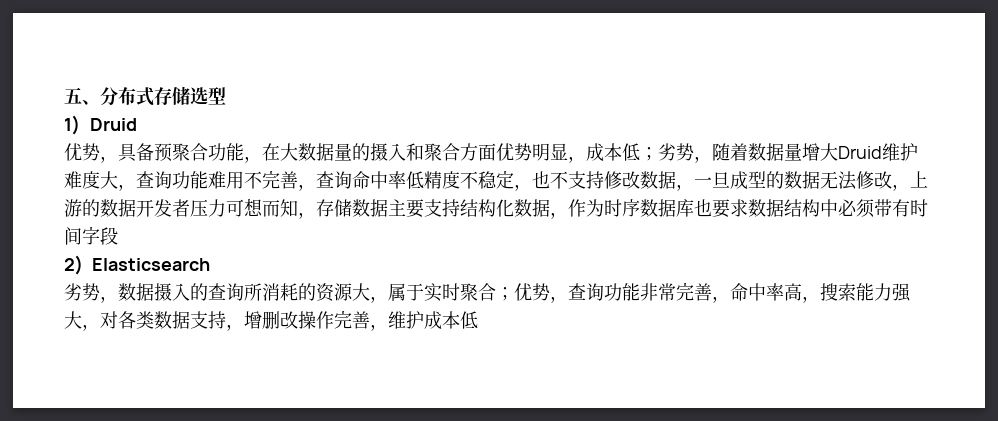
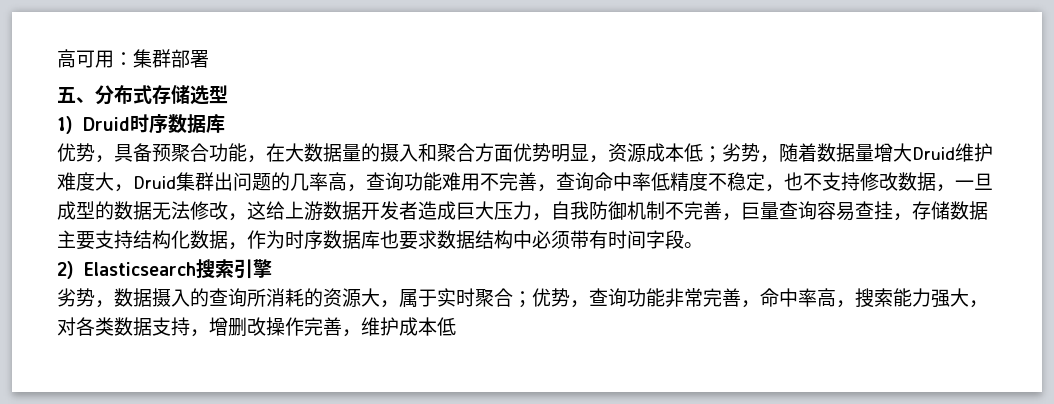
+ 高可用：集群部署
- 1) Druid
+ 1) Druid时序数据库
- 优势，具备预聚合功能，在大数据量的摄入和聚合方面优势明显，成本低；
+ 优势，具备预聚合功能，在大数据量的摄入和聚合方面优势明显，资源成本低；
- 劣势，随着数据量增大Druid维护难度大，查询功能难用不完善，查询命中率低精度不稳定，也不支持修改数据，一旦成型的数据无法修改，上游的数据开发者压力可想而知，存储数据主要支持结构化数据，作为时序数据库也要求数据结构中必须带有时间字段
+ 劣势，随着数据量增大Druid维护难度大，Druid集群出问题的几率高，查询功能难用不完善，查询命中率低精度不稳定，也不支持修改数据，一旦成型的数据无法修改，这给上游数据开发者造成巨大压力，自我防御机制不完善，巨量查询容易查挂，存储数据主要支持结构化数据，作为时序数据库也要求数据结构中必须带有时间字段。
- 2) Elasticsearch
+ 2) Elasticsearch搜索引擎

